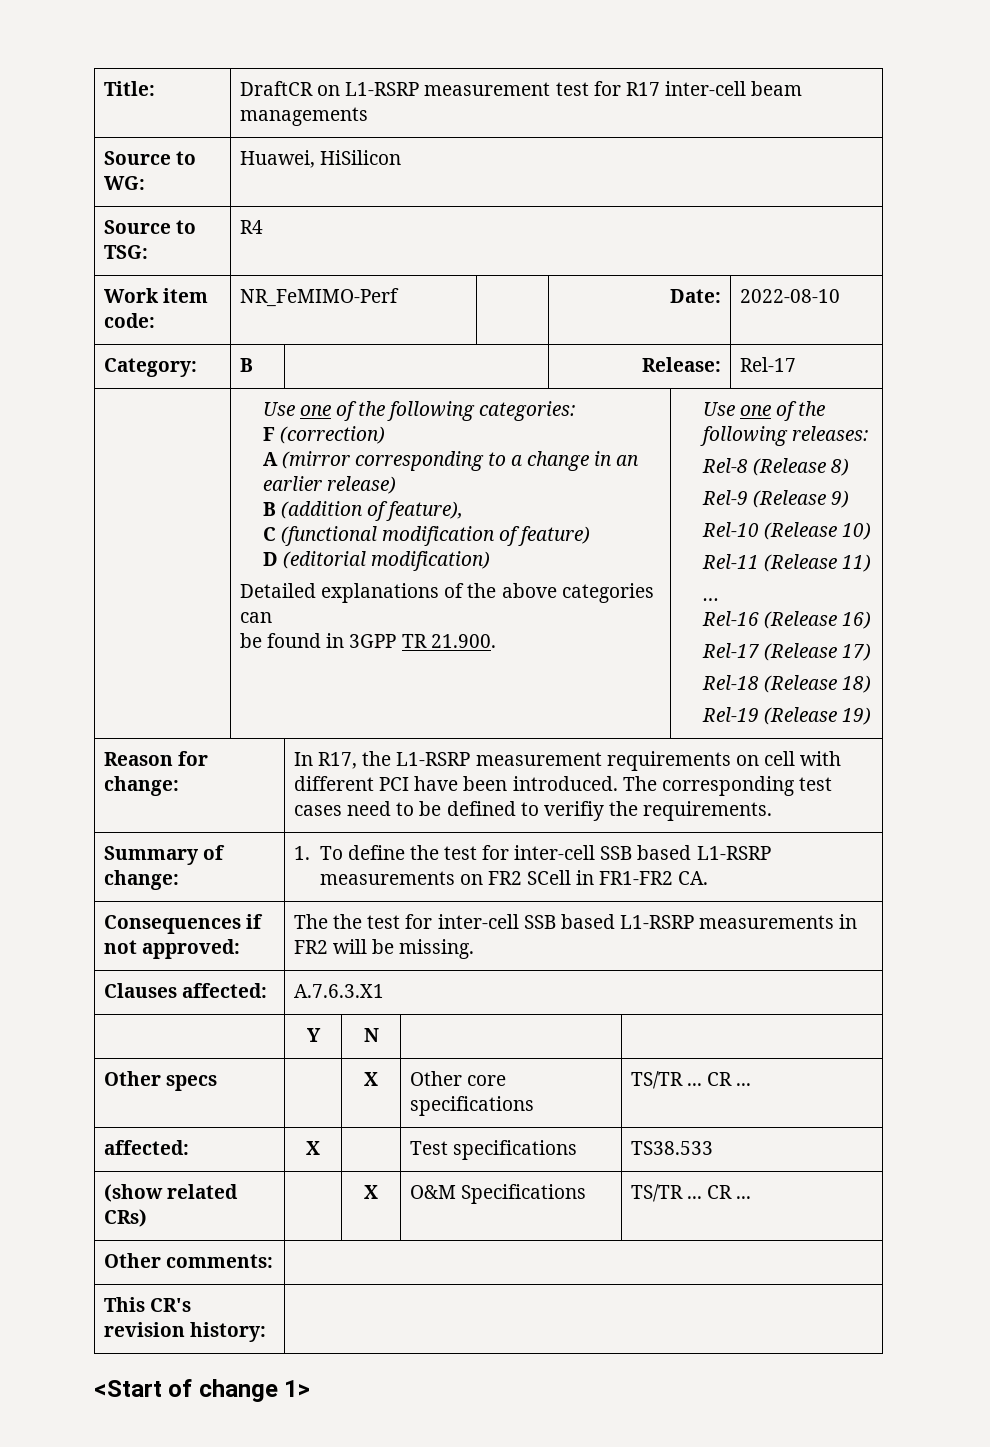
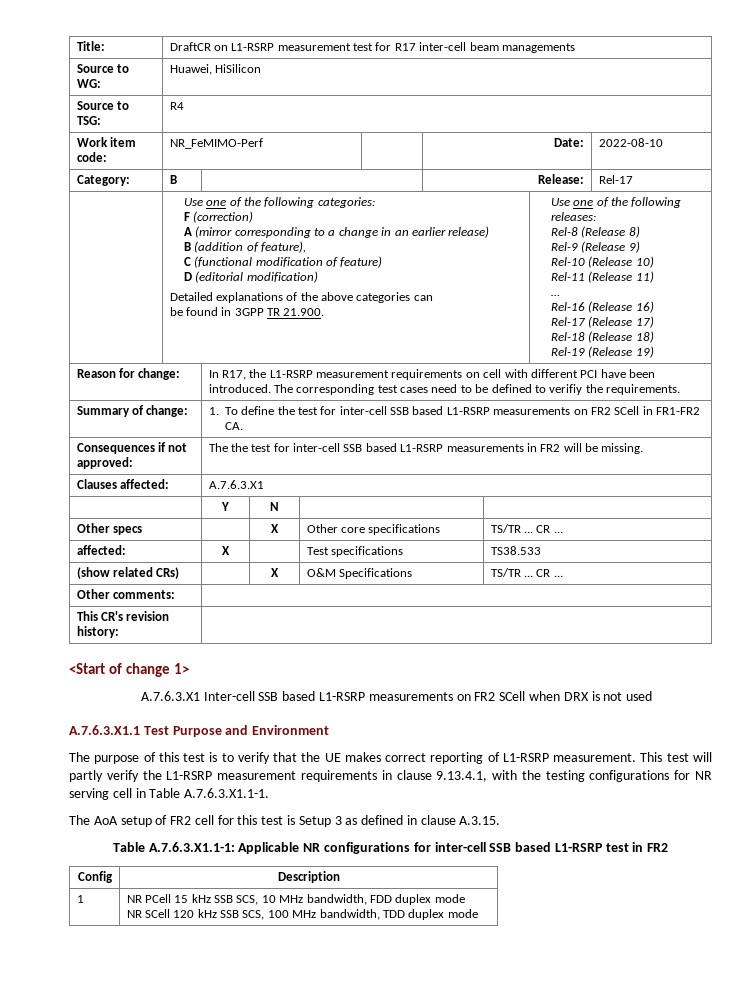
+ A.7.6.3.X1 Inter-cell SSB based L1-RSRP measurements on FR2 SCell when DRX is not used
+ A.7.6.3.X1.1 Test Purpose and Environment
+ The purpose of this test is to verify that the UE makes correct reporting of L1-RSRP measurement. This test will partly verify the L1-RSRP measurement requirements in clause 9.13.4.1, with the testing configurations for NR serving cell in Table A.7.6.3.X1.1-1.
+ The AoA setup of FR2 cell for this test is Setup 3 as defined in clause A.3.15.
+ Table A.7.6.3.X1.1-1: Applicable NR configurations for inter-cell SSB based L1-RSRP test in FR2
+ Config | Description
+ 1 | NR PCell 15 kHz SSB SCS, 10 MHz bandwidth, FDD duplex mode
+ NR SCell 120 kHz SSB SCS, 100 MHz bandwidth, TDD duplex mode

